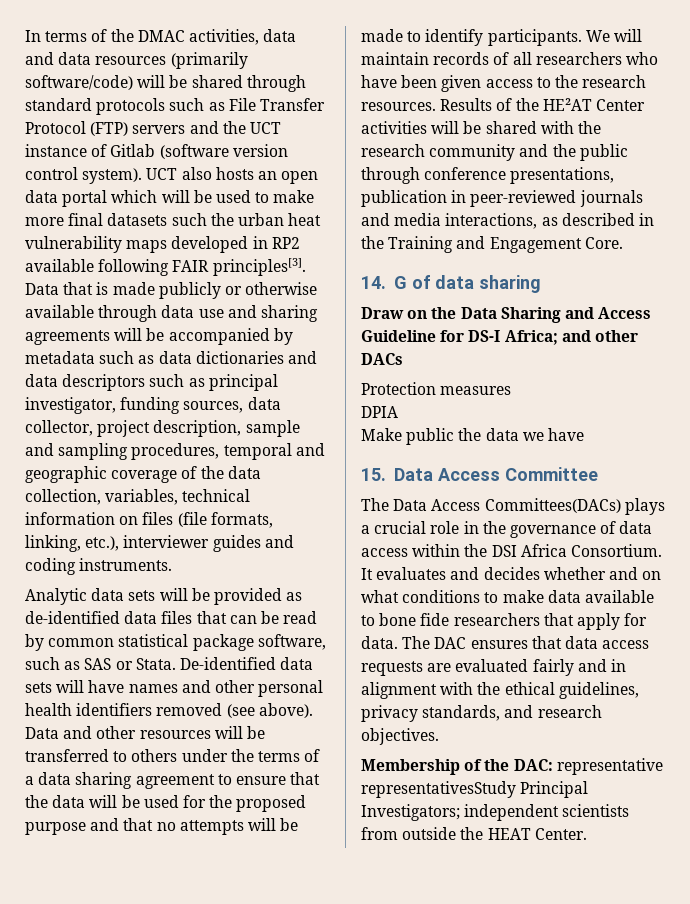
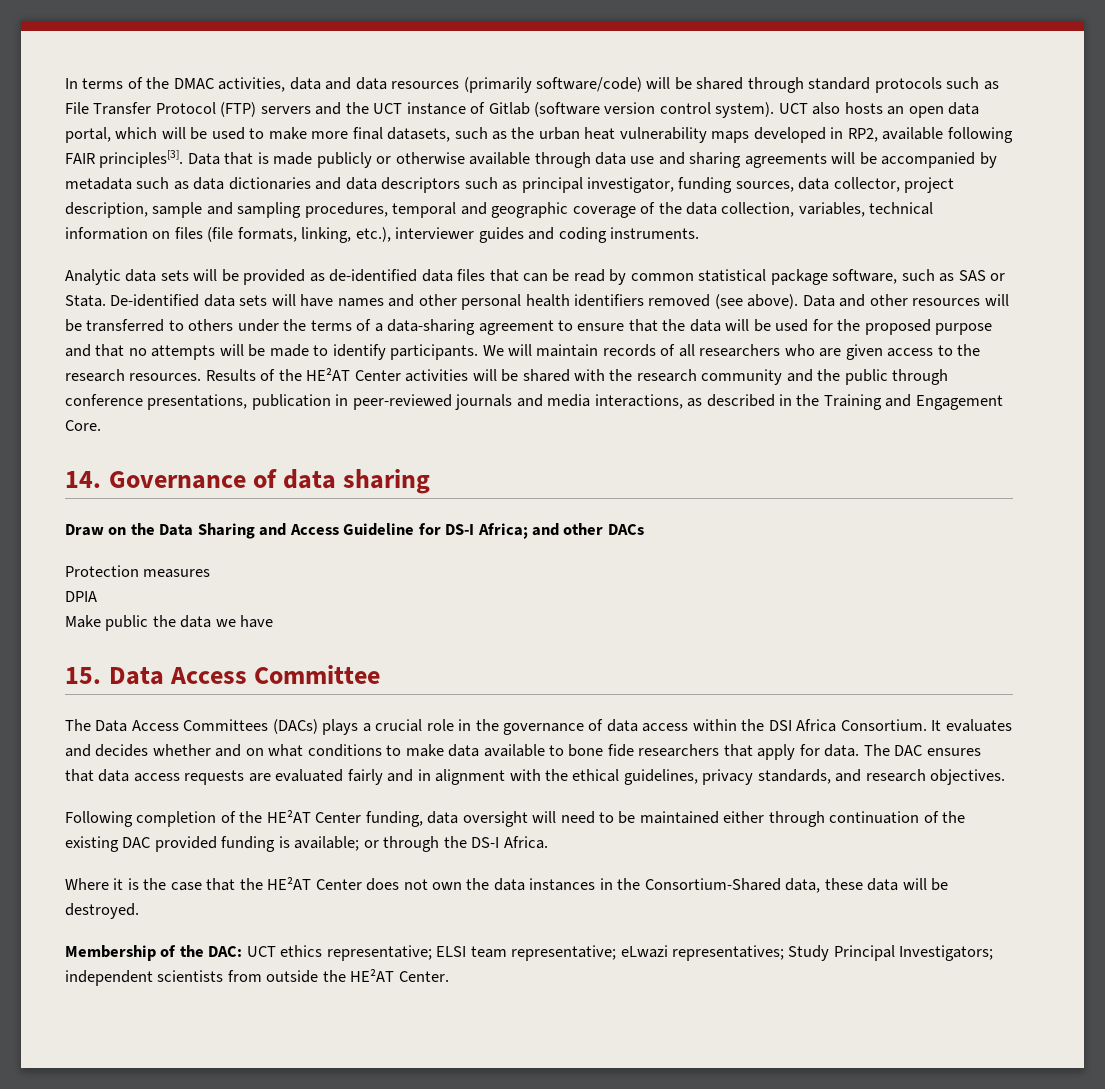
- UCT also hosts an open data portal which will be used to make more final datasets such the urban heat vulnerability maps developed in RP2 available following FAIR principles[3].
+ UCT also hosts an open data portal, which will be used to make more final datasets, such as the urban heat vulnerability maps developed in RP2, available following FAIR principles[3].
- Data and other resources will be transferred to others under the terms of a data sharing agreement to ensure that the data will be used for the proposed purpose and that no attempts will be made to identify participants.
+ Data and other resources will be transferred to others under the terms of a data-sharing agreement to ensure that the data will be used for the proposed purpose and that no attempts will be made to identify participants.
- We will maintain records of all researchers who have been given access to the research resources.
+ We will maintain records of all researchers who are given access to the research resources.
- 14. G of data sharing
+ 14. Governance of data sharing
- The Data Access Committees(DACs) plays a crucial role in the governance of data access within the DSI Africa Consortium.
+ The Data Access Committees (DACs) plays a crucial role in the governance of data access within the DSI Africa Consortium.
- Membership of the DAC: representative representativesStudy Principal Investigators; independent scientists from outside the HEAT Center.
+ Following completion of the HE²AT Center funding, data oversight will need to be maintained either through continuation of the existing DAC provided funding is available; or through the DS-I Africa.
+ Where it is the case that the HE²AT Center does not own the data instances in the Consortium-Shared data, these data will be destroyed.
+ Membership of the DAC: UCT ethics representative; ELSI team representative; eLwazi representatives; Study Principal Investigators; independent scientists from outside the HE²AT Center.

